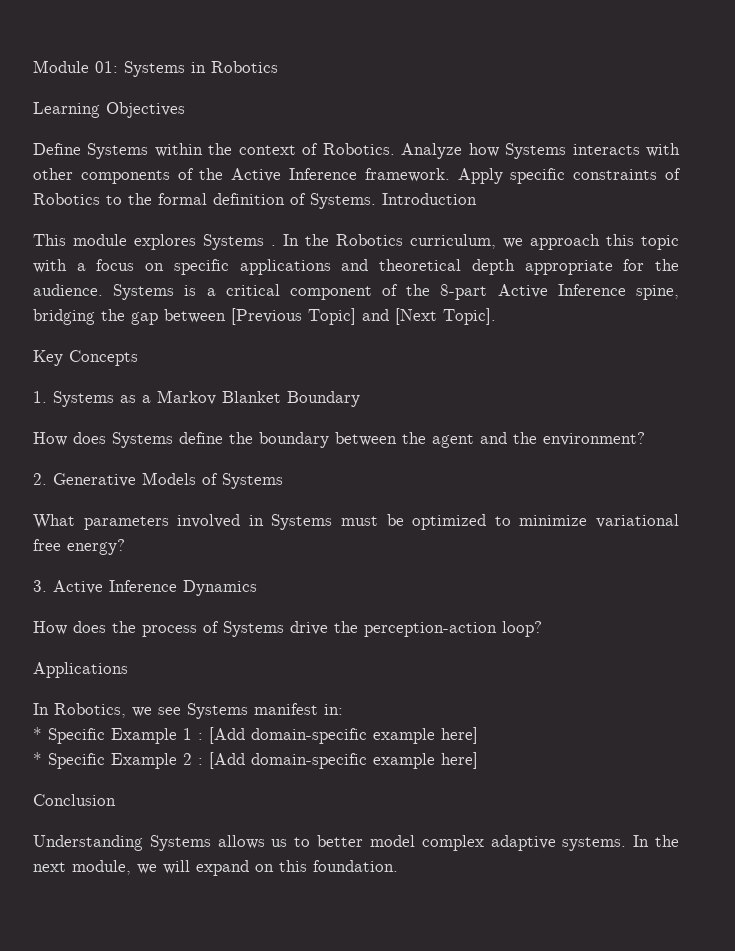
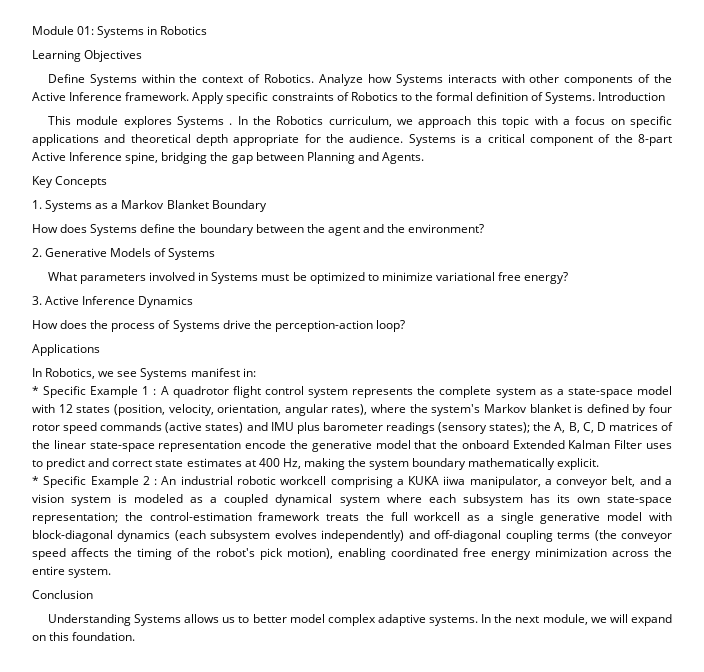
- Systems is a critical component of the 8-part Active Inference spine, bridging the gap between [Previous Topic] and [Next Topic].
+ Systems is a critical component of the 8-part Active Inference spine, bridging the gap between Planning and Agents.
- * Specific Example 1 : [Add domain-specific example here]
+ * Specific Example 1 : A quadrotor flight control system represents the complete system as a state-space model with 12 states (position, velocity, orientation, angular rates), where the system's Markov blanket is defined by four rotor speed commands (active states) and IMU plus barometer readings (sensory states); the A, B, C, D matrices of the linear state-space representation encode the generative model that the onboard Extended Kalman Filter uses to predict and correct state estimates at 400 Hz, making the system boundary mathematically explicit.
- * Specific Example 2 : [Add domain-specific example here]
+ * Specific Example 2 : An industrial robotic workcell comprising a KUKA iiwa manipulator, a conveyor belt, and a vision system is modeled as a coupled dynamical system where each subsystem has its own state-space representation; the control-estimation framework treats the full workcell as a single generative model with block-diagonal dynamics (each subsystem evolves independently) and off-diagonal coupling terms (the conveyor speed affects the timing of the robot's pick motion), enabling coordinated free energy minimization across the entire system.

